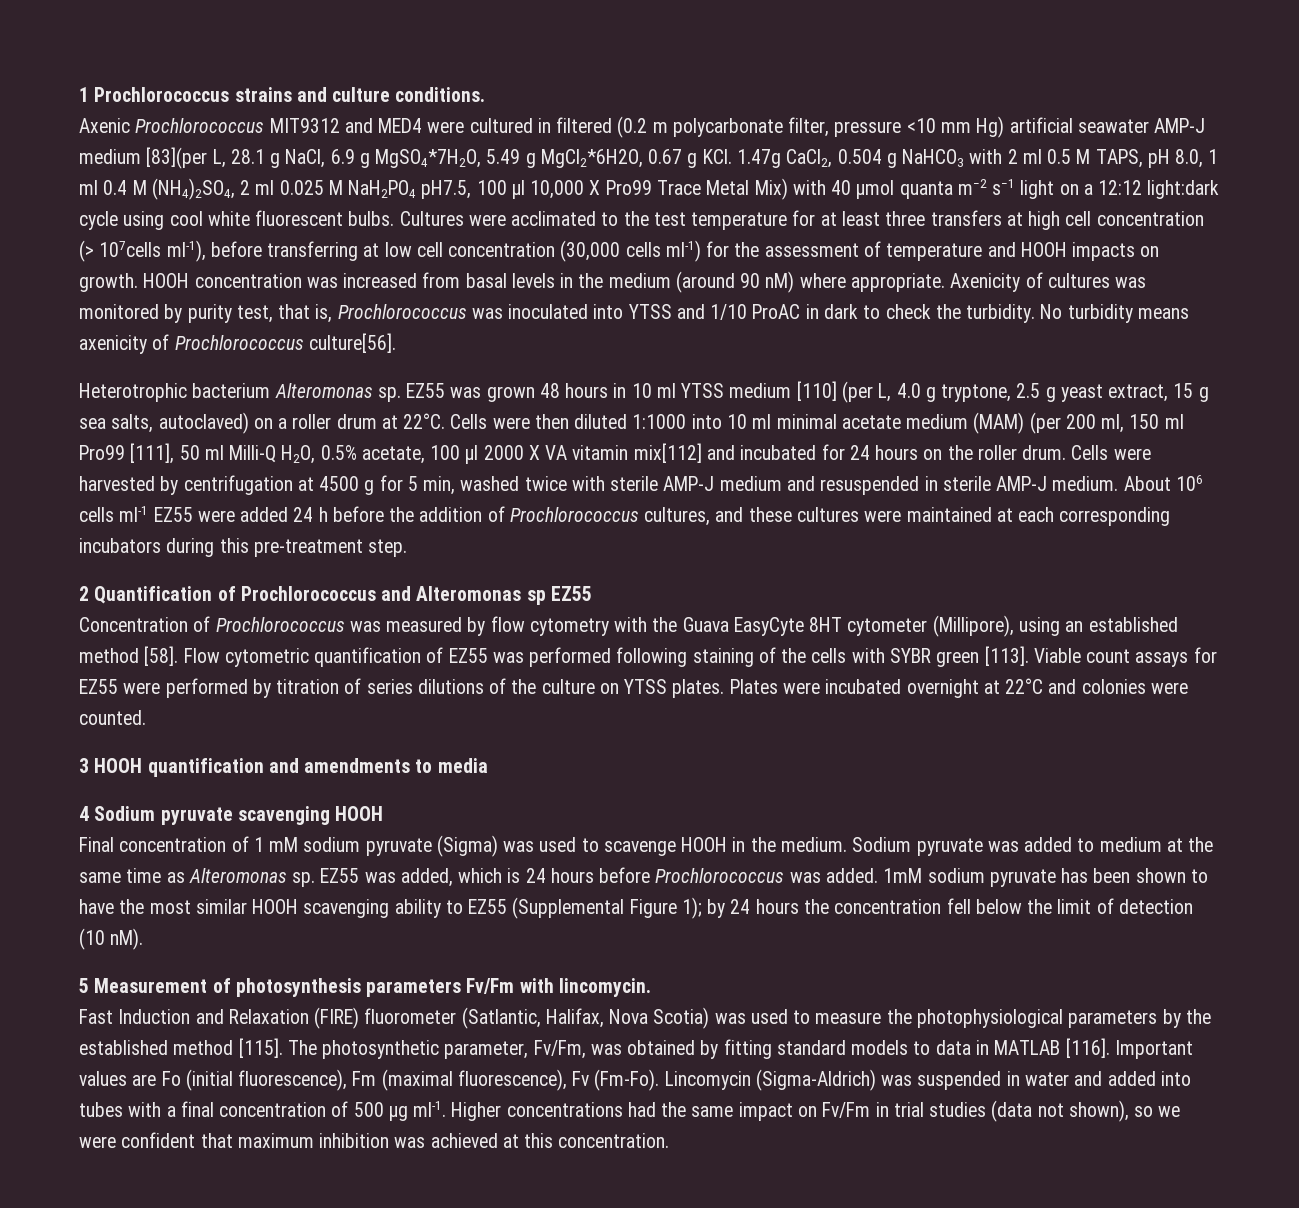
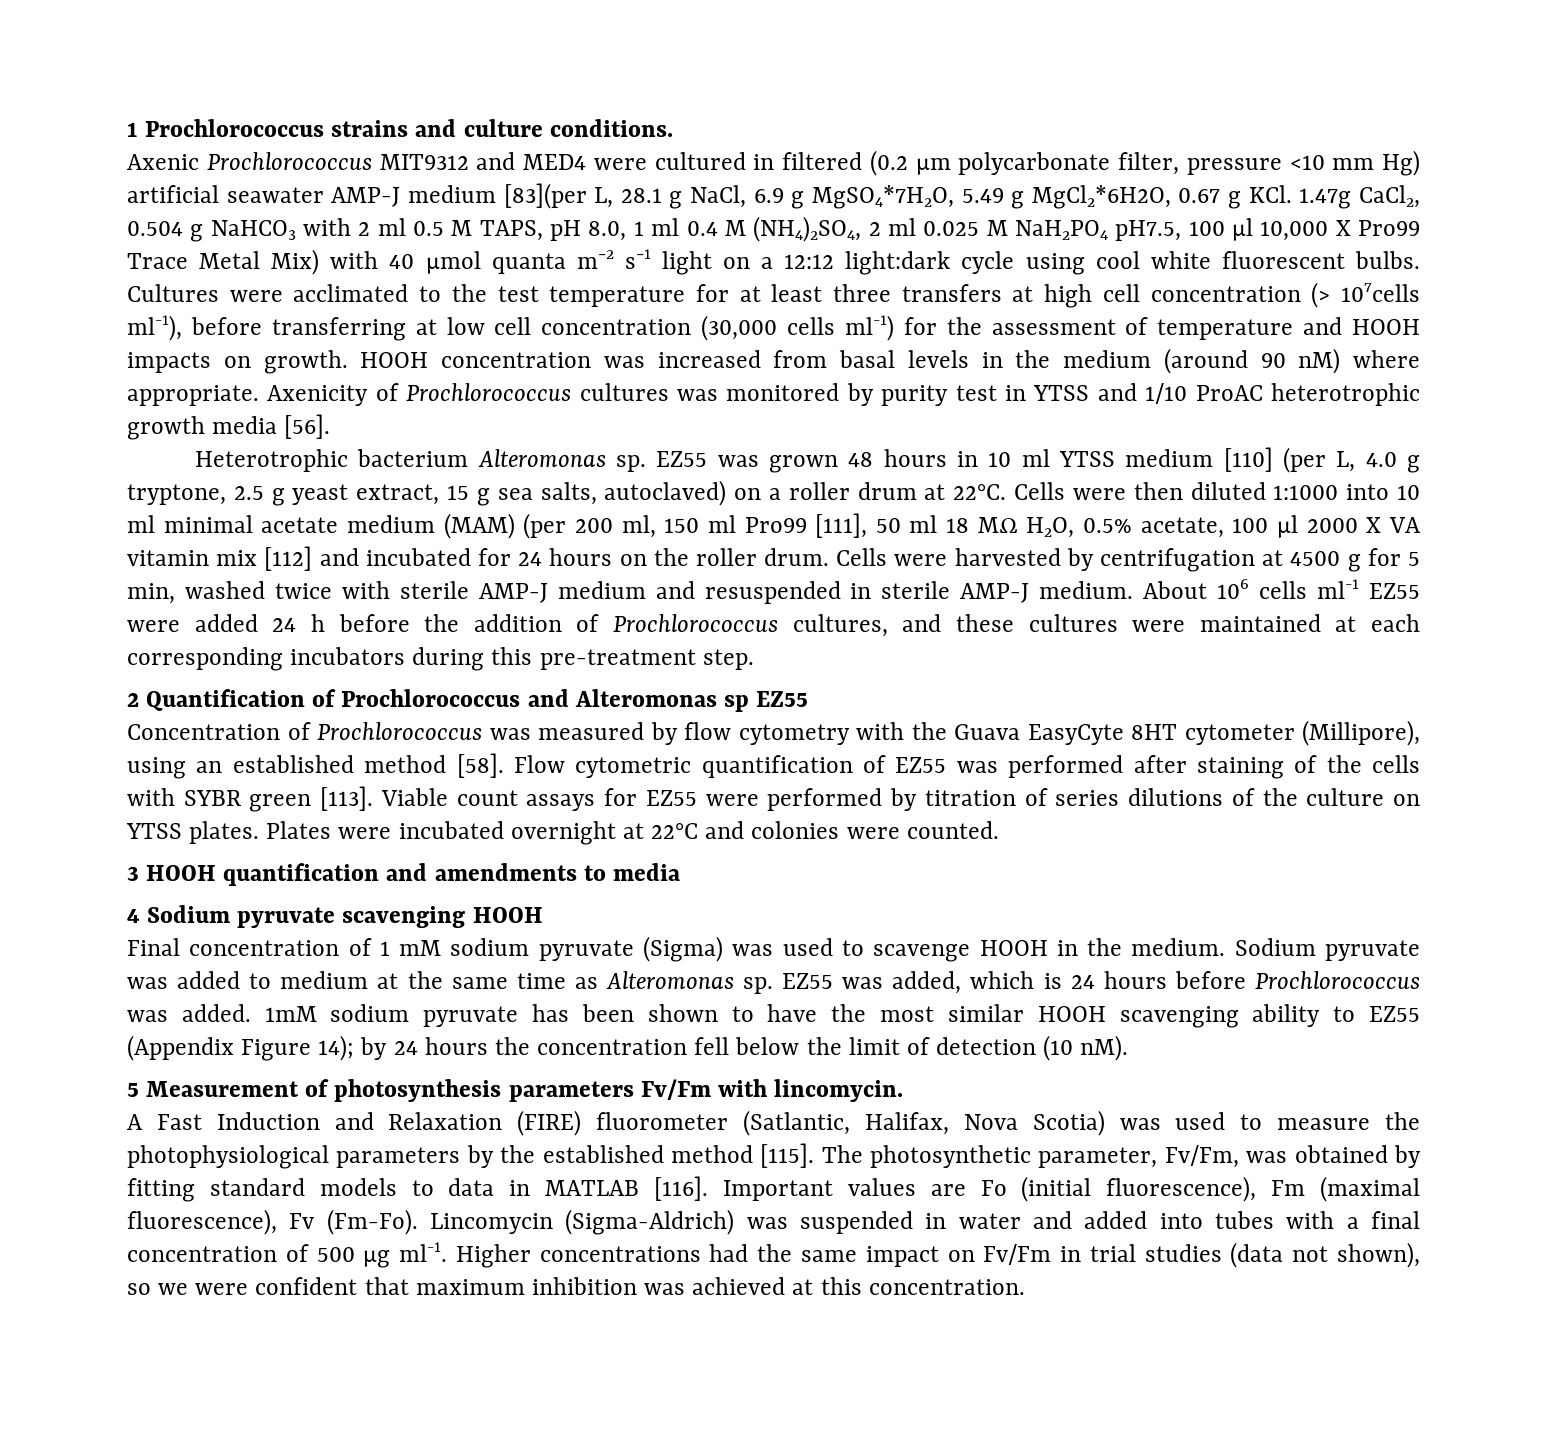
- Axenic Prochlorococcus MIT9312 and MED4 were cultured in filtered (0.2 m polycarbonate filter, pressure <10 mm Hg) artificial seawater AMP-J medium [83](per L, 28.1 g NaCl, 6.9 g MgSO4*7H2O, 5.49 g MgCl2*6H2O, 0.67 g KCl. 1.47g CaCl2, 0.504 g NaHCO3 with 2 ml 0.5 M TAPS, pH 8.0, 1 ml 0.4 M (NH4)2SO4, 2 ml 0.025 M NaH2PO4 pH7.5, 100 μl 10,000 X Pro99 Trace Metal Mix) with 40 µmol quanta m−2 s−1 light on a 12:12 light:dark cycle using cool white fluorescent bulbs.
+ Axenic Prochlorococcus MIT9312 and MED4 were cultured in filtered (0.2 μm polycarbonate filter, pressure <10 mm Hg) artificial seawater AMP-J medium [83](per L, 28.1 g NaCl, 6.9 g MgSO4*7H2O, 5.49 g MgCl2*6H2O, 0.67 g KCl. 1.47g CaCl2, 0.504 g NaHCO3 with 2 ml 0.5 M TAPS, pH 8.0, 1 ml 0.4 M (NH4)2SO4, 2 ml 0.025 M NaH2PO4 pH7.5, 100 μl 10,000 X Pro99 Trace Metal Mix) with 40 µmol quanta m−2 s−1 light on a 12:12 light:dark cycle using cool white fluorescent bulbs.
- Axenicity of cultures was monitored by purity test, that is, Prochlorococcus was inoculated into YTSS and 1/10 ProAC in dark to check the turbidity. No turbidity means axenicity of Prochlorococcus culture[56].
+ Axenicity of Prochlorococcus cultures was monitored by purity test in YTSS and 1/10 ProAC heterotrophic growth media [56].
- Cells were then diluted 1:1000 into 10 ml minimal acetate medium (MAM) (per 200 ml, 150 ml Pro99 [111], 50 ml Milli-Q H2O, 0.5% acetate, 100 μl 2000 X VA vitamin mix[112] and incubated for 24 hours on the roller drum.
+ Cells were then diluted 1:1000 into 10 ml minimal acetate medium (MAM) (per 200 ml, 150 ml Pro99 [111], 50 ml 18 MΩ H2O, 0.5% acetate, 100 μl 2000 X VA vitamin mix [112] and incubated for 24 hours on the roller drum.
- Flow cytometric quantification of EZ55 was performed following staining of the cells with SYBR green [113].
+ Flow cytometric quantification of EZ55 was performed after staining of the cells with SYBR green [113].
- 1mM sodium pyruvate has been shown to have the most similar HOOH scavenging ability to EZ55 (Supplemental Figure 1); by 24 hours the concentration fell below the limit of detection (10 nM).
+ 1mM sodium pyruvate has been shown to have the most similar HOOH scavenging ability to EZ55 (Appendix Figure 14); by 24 hours the concentration fell below the limit of detection (10 nM).
- Fast Induction and Relaxation (FIRE) fluorometer (Satlantic, Halifax, Nova Scotia) was used to measure the photophysiological parameters by the established method [115].
+ A Fast Induction and Relaxation (FIRE) fluorometer (Satlantic, Halifax, Nova Scotia) was used to measure the photophysiological parameters by the established method [115].

